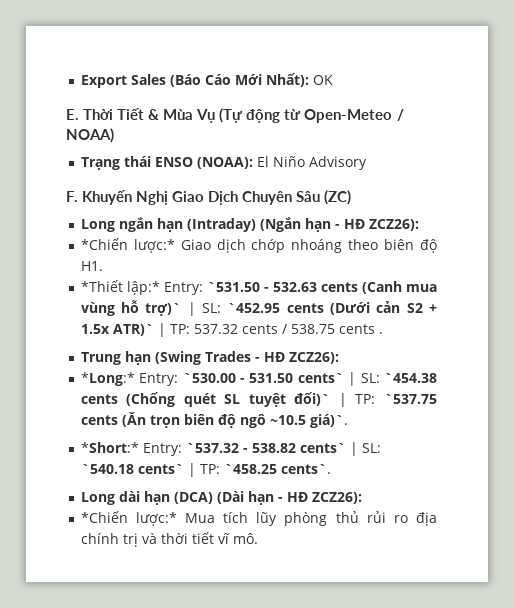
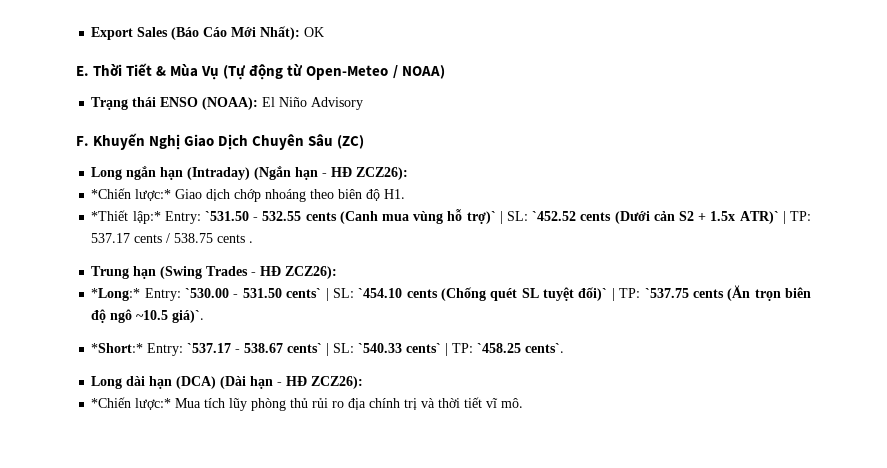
- *Thiết lập:* Entry: `531.50 - 532.63 cents (Canh mua vùng hỗ trợ)` | SL: `452.95 cents (Dưới cản S2 + 1.5x ATR)` | TP: 537.32 cents / 538.75 cents .
+ *Thiết lập:* Entry: `531.50 - 532.55 cents (Canh mua vùng hỗ trợ)` | SL: `452.52 cents (Dưới cản S2 + 1.5x ATR)` | TP: 537.17 cents / 538.75 cents .
- *Long:* Entry: `530.00 - 531.50 cents` | SL: `454.38 cents (Chống quét SL tuyệt đối)` | TP: `537.75 cents (Ăn trọn biên độ ngô ~10.5 giá)`.
+ *Long:* Entry: `530.00 - 531.50 cents` | SL: `454.10 cents (Chống quét SL tuyệt đối)` | TP: `537.75 cents (Ăn trọn biên độ ngô ~10.5 giá)`.
- *Short:* Entry: `537.32 - 538.82 cents` | SL: `540.18 cents` | TP: `458.25 cents`.
+ *Short:* Entry: `537.17 - 538.67 cents` | SL: `540.33 cents` | TP: `458.25 cents`.

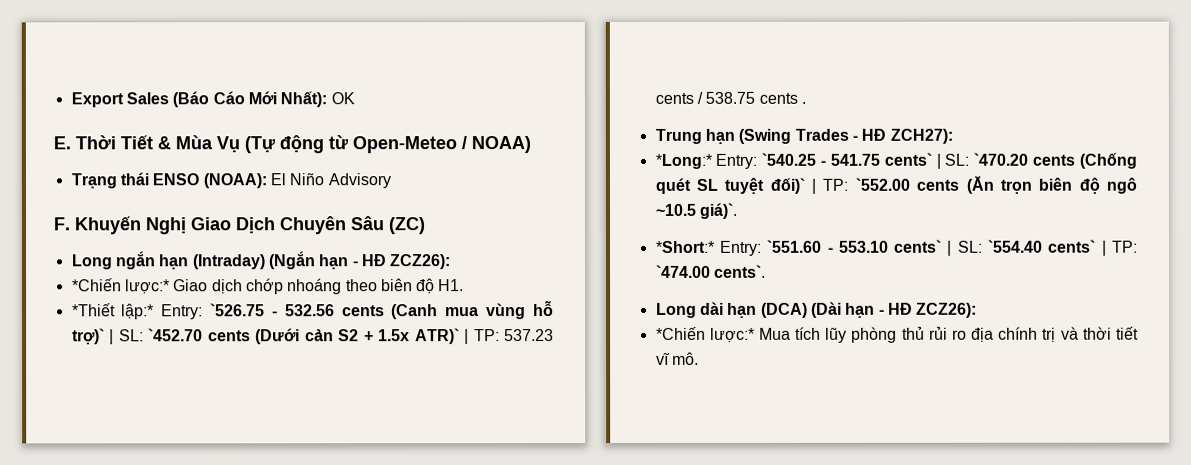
- *Thiết lập:* Entry: `531.50 - 532.55 cents (Canh mua vùng hỗ trợ)` | SL: `452.52 cents (Dưới cản S2 + 1.5x ATR)` | TP: 537.17 cents / 538.75 cents .
+ *Thiết lập:* Entry: `526.75 - 532.56 cents (Canh mua vùng hỗ trợ)` | SL: `452.70 cents (Dưới cản S2 + 1.5x ATR)` | TP: 537.23 cents / 538.75 cents .
- Trung hạn (Swing Trades - HĐ ZCZ26):
+ Trung hạn (Swing Trades - HĐ ZCH27):
- *Long:* Entry: `530.00 - 531.50 cents` | SL: `454.10 cents (Chống quét SL tuyệt đối)` | TP: `537.75 cents (Ăn trọn biên độ ngô ~10.5 giá)`.
+ *Long:* Entry: `540.25 - 541.75 cents` | SL: `470.20 cents (Chống quét SL tuyệt đối)` | TP: `552.00 cents (Ăn trọn biên độ ngô ~10.5 giá)`.
- *Short:* Entry: `537.17 - 538.67 cents` | SL: `540.33 cents` | TP: `458.25 cents`.
+ *Short:* Entry: `551.60 - 553.10 cents` | SL: `554.40 cents` | TP: `474.00 cents`.

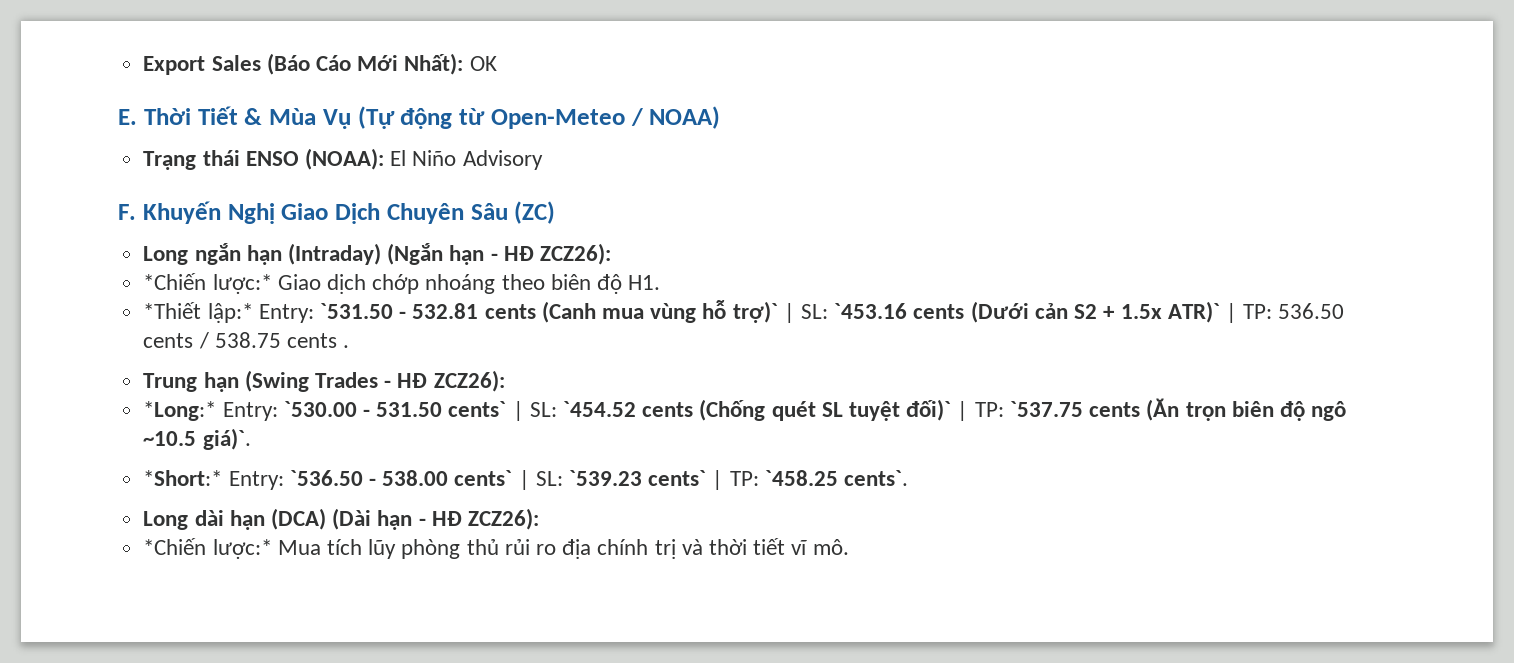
- *Thiết lập:* Entry: `526.75 - 532.56 cents (Canh mua vùng hỗ trợ)` | SL: `452.70 cents (Dưới cản S2 + 1.5x ATR)` | TP: 537.23 cents / 538.75 cents .
+ *Thiết lập:* Entry: `531.50 - 532.81 cents (Canh mua vùng hỗ trợ)` | SL: `453.16 cents (Dưới cản S2 + 1.5x ATR)` | TP: 536.50 cents / 538.75 cents .
- Trung hạn (Swing Trades - HĐ ZCH27):
+ Trung hạn (Swing Trades - HĐ ZCZ26):
- *Long:* Entry: `540.25 - 541.75 cents` | SL: `470.20 cents (Chống quét SL tuyệt đối)` | TP: `552.00 cents (Ăn trọn biên độ ngô ~10.5 giá)`.
+ *Long:* Entry: `530.00 - 531.50 cents` | SL: `454.52 cents (Chống quét SL tuyệt đối)` | TP: `537.75 cents (Ăn trọn biên độ ngô ~10.5 giá)`.
- *Short:* Entry: `551.60 - 553.10 cents` | SL: `554.40 cents` | TP: `474.00 cents`.
+ *Short:* Entry: `536.50 - 538.00 cents` | SL: `539.23 cents` | TP: `458.25 cents`.

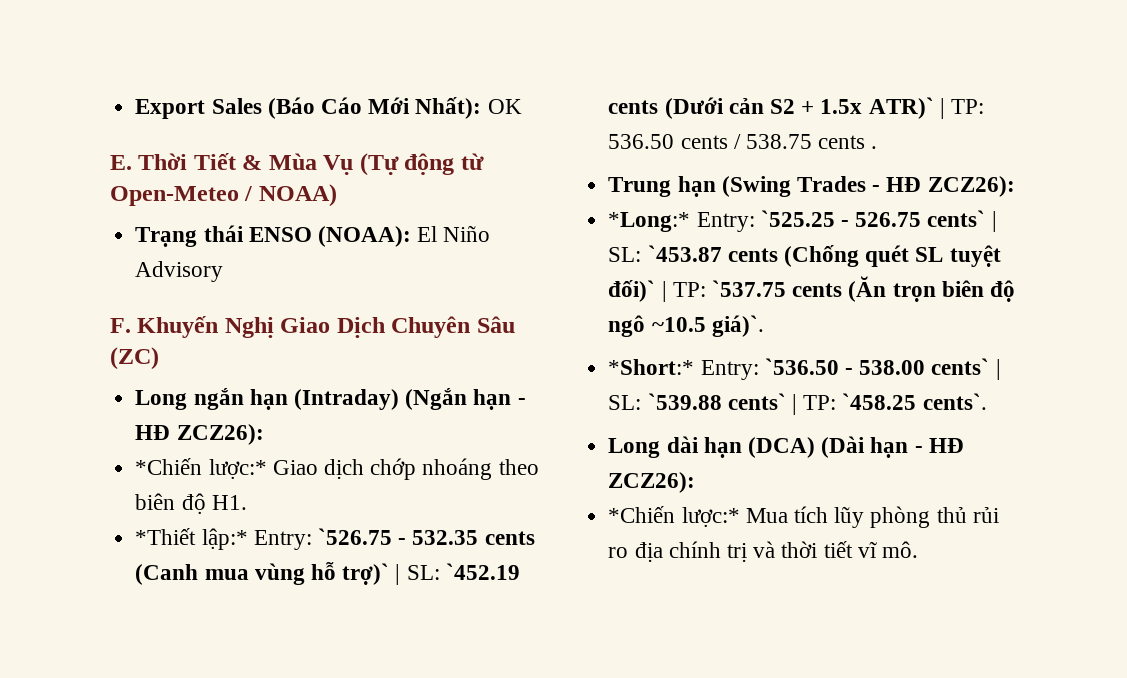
- *Thiết lập:* Entry: `531.50 - 532.81 cents (Canh mua vùng hỗ trợ)` | SL: `453.16 cents (Dưới cản S2 + 1.5x ATR)` | TP: 536.50 cents / 538.75 cents .
+ *Thiết lập:* Entry: `526.75 - 532.35 cents (Canh mua vùng hỗ trợ)` | SL: `452.19 cents (Dưới cản S2 + 1.5x ATR)` | TP: 536.50 cents / 538.75 cents .
- *Long:* Entry: `530.00 - 531.50 cents` | SL: `454.52 cents (Chống quét SL tuyệt đối)` | TP: `537.75 cents (Ăn trọn biên độ ngô ~10.5 giá)`.
+ *Long:* Entry: `525.25 - 526.75 cents` | SL: `453.87 cents (Chống quét SL tuyệt đối)` | TP: `537.75 cents (Ăn trọn biên độ ngô ~10.5 giá)`.
- *Short:* Entry: `536.50 - 538.00 cents` | SL: `539.23 cents` | TP: `458.25 cents`.
+ *Short:* Entry: `536.50 - 538.00 cents` | SL: `539.88 cents` | TP: `458.25 cents`.

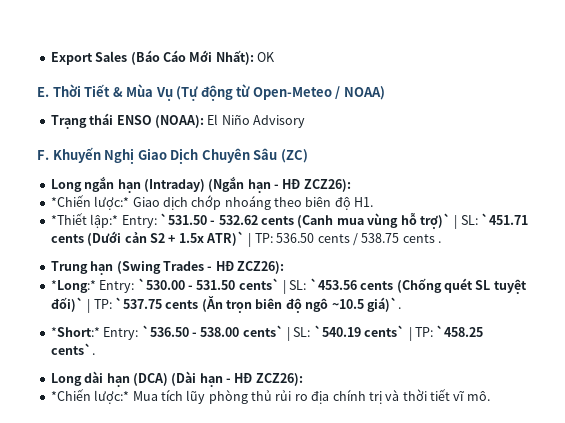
- *Thiết lập:* Entry: `526.75 - 532.35 cents (Canh mua vùng hỗ trợ)` | SL: `452.19 cents (Dưới cản S2 + 1.5x ATR)` | TP: 536.50 cents / 538.75 cents .
+ *Thiết lập:* Entry: `531.50 - 532.62 cents (Canh mua vùng hỗ trợ)` | SL: `451.71 cents (Dưới cản S2 + 1.5x ATR)` | TP: 536.50 cents / 538.75 cents .
- *Long:* Entry: `525.25 - 526.75 cents` | SL: `453.87 cents (Chống quét SL tuyệt đối)` | TP: `537.75 cents (Ăn trọn biên độ ngô ~10.5 giá)`.
+ *Long:* Entry: `530.00 - 531.50 cents` | SL: `453.56 cents (Chống quét SL tuyệt đối)` | TP: `537.75 cents (Ăn trọn biên độ ngô ~10.5 giá)`.
- *Short:* Entry: `536.50 - 538.00 cents` | SL: `539.88 cents` | TP: `458.25 cents`.
+ *Short:* Entry: `536.50 - 538.00 cents` | SL: `540.19 cents` | TP: `458.25 cents`.

